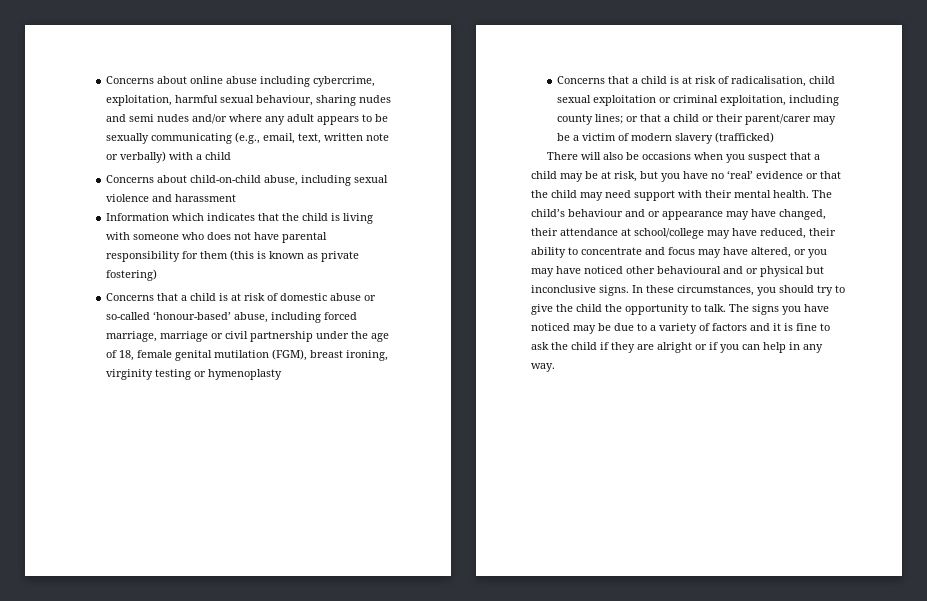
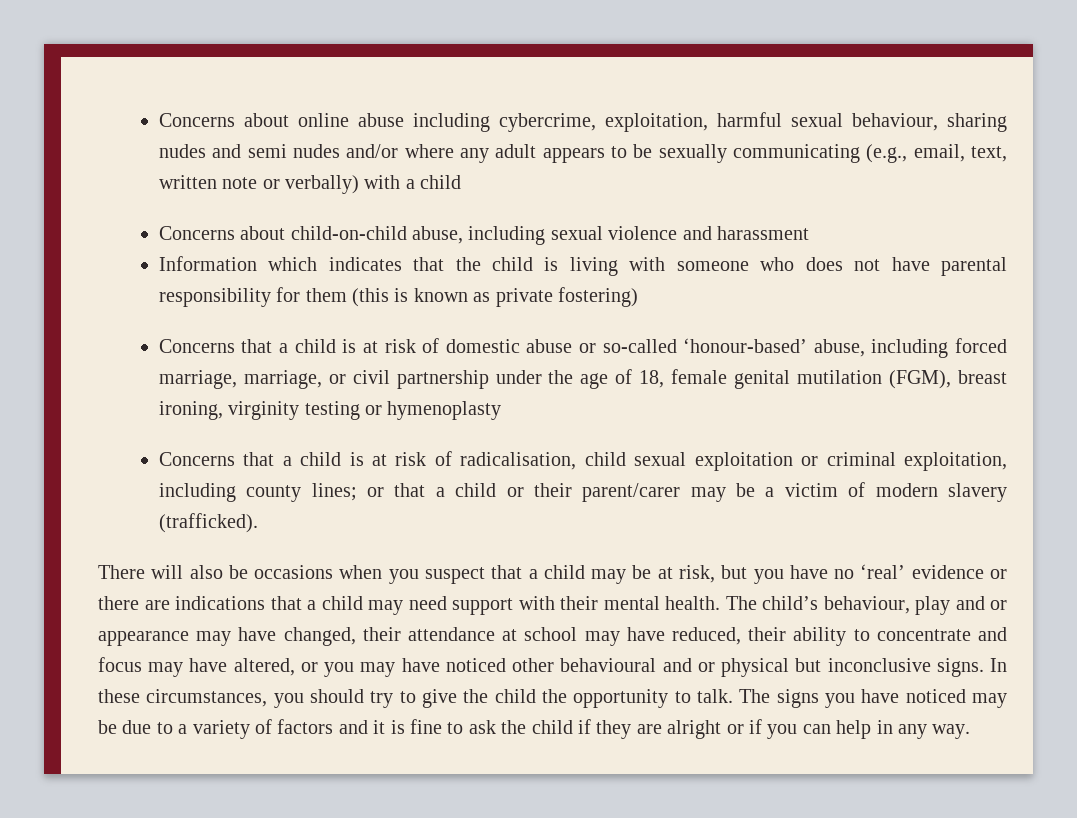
- Concerns that a child is at risk of domestic abuse or so-called ‘honour-based’ abuse, including forced marriage, marriage or civil partnership under the age of 18, female genital mutilation (FGM), breast ironing, virginity testing or hymenoplasty
+ Concerns that a child is at risk of domestic abuse or so-called ‘honour-based’ abuse, including forced marriage, marriage, or civil partnership under the age of 18, female genital mutilation (FGM), breast ironing, virginity testing or hymenoplasty
- Concerns that a child is at risk of radicalisation, child sexual exploitation or criminal exploitation, including county lines; or that a child or their parent/carer may be a victim of modern slavery (trafficked)
+ Concerns that a child is at risk of radicalisation, child sexual exploitation or criminal exploitation, including county lines; or that a child or their parent/carer may be a victim of modern slavery (trafficked).
- There will also be occasions when you suspect that a child may be at risk, but you have no ‘real’ evidence or that the child may need support with their mental health.
+ There will also be occasions when you suspect that a child may be at risk, but you have no ‘real’ evidence or there are indications that a child may need support with their mental health.
- The child’s behaviour and or appearance may have changed, their attendance at school/college may have reduced, their ability to concentrate and focus may have altered, or you may have noticed other behavioural and or physical but inconclusive signs.
+ The child’s behaviour, play and or appearance may have changed, their attendance at school may have reduced, their ability to concentrate and focus may have altered, or you may have noticed other behavioural and or physical but inconclusive signs.

